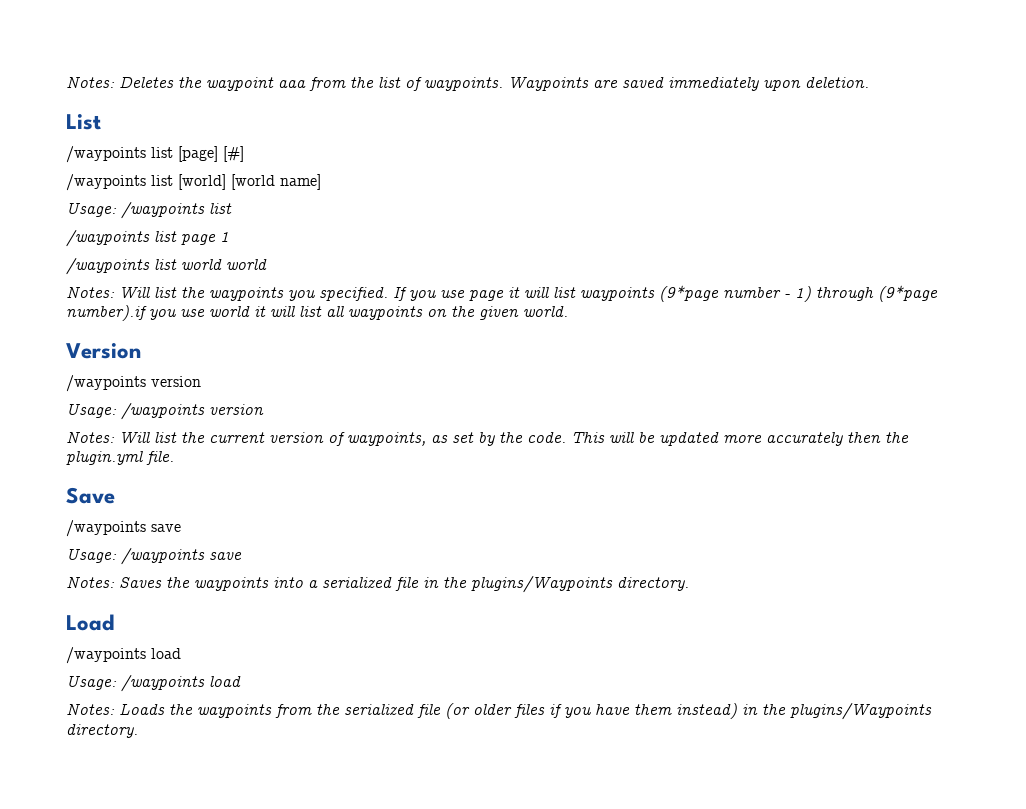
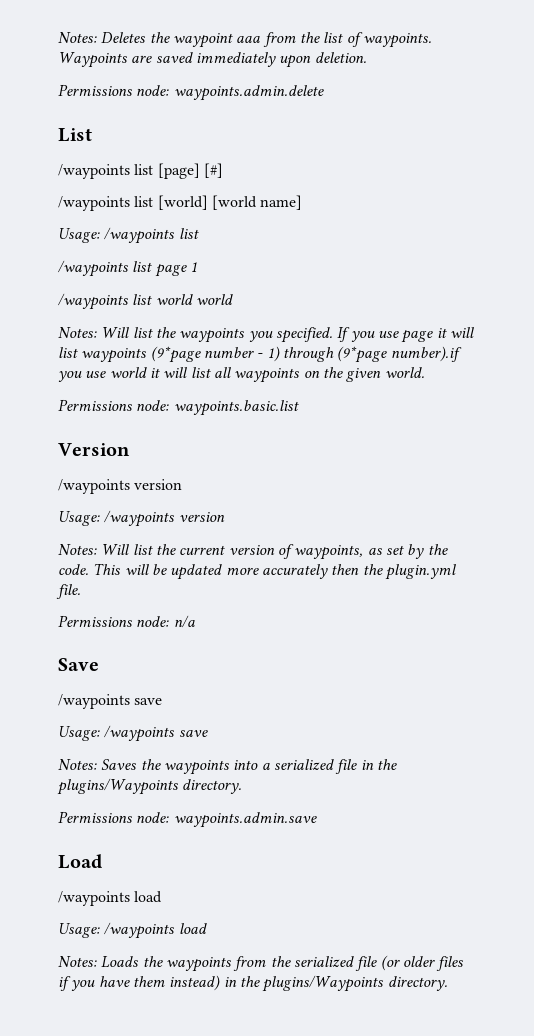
+ Permissions node: waypoints.admin.delete
+ Permissions node: waypoints.basic.list
+ Permissions node: n/a
+ Permissions node: waypoints.admin.save

